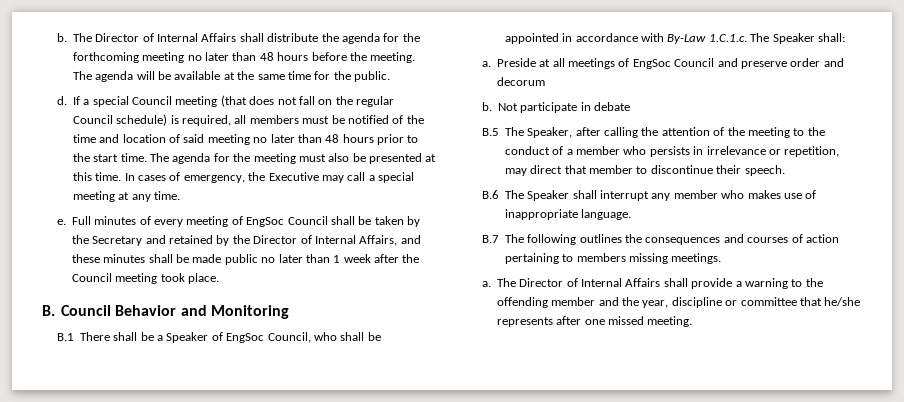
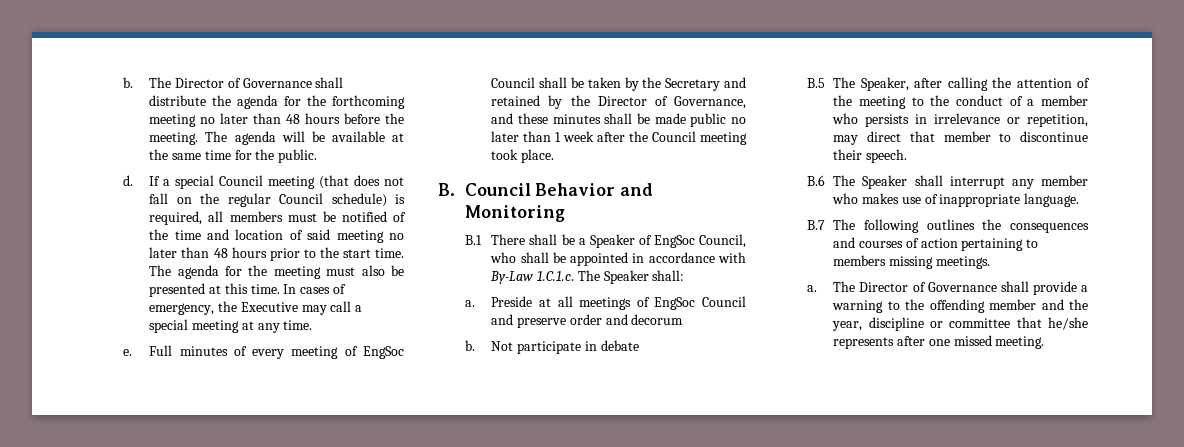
- The Director of Internal Affairs shall distribute the agenda for the forthcoming meeting no later than 48 hours before the meeting.
+ The Director of Governance shall distribute the agenda for the forthcoming meeting no later than 48 hours before the meeting.
- Full minutes of every meeting of EngSoc Council shall be taken by the Secretary and retained by the Director of Internal Affairs, and these minutes shall be made public no later than 1 week after the Council meeting took place.
+ Full minutes of every meeting of EngSoc Council shall be taken by the Secretary and retained by the Director of Governance, and these minutes shall be made public no later than 1 week after the Council meeting took place.
- The Director of Internal Affairs shall provide a warning to the offending member and the year, discipline or committee that he/she represents after one missed meeting.
+ The Director of Governance shall provide a warning to the offending member and the year, discipline or committee that he/she represents after one missed meeting.

